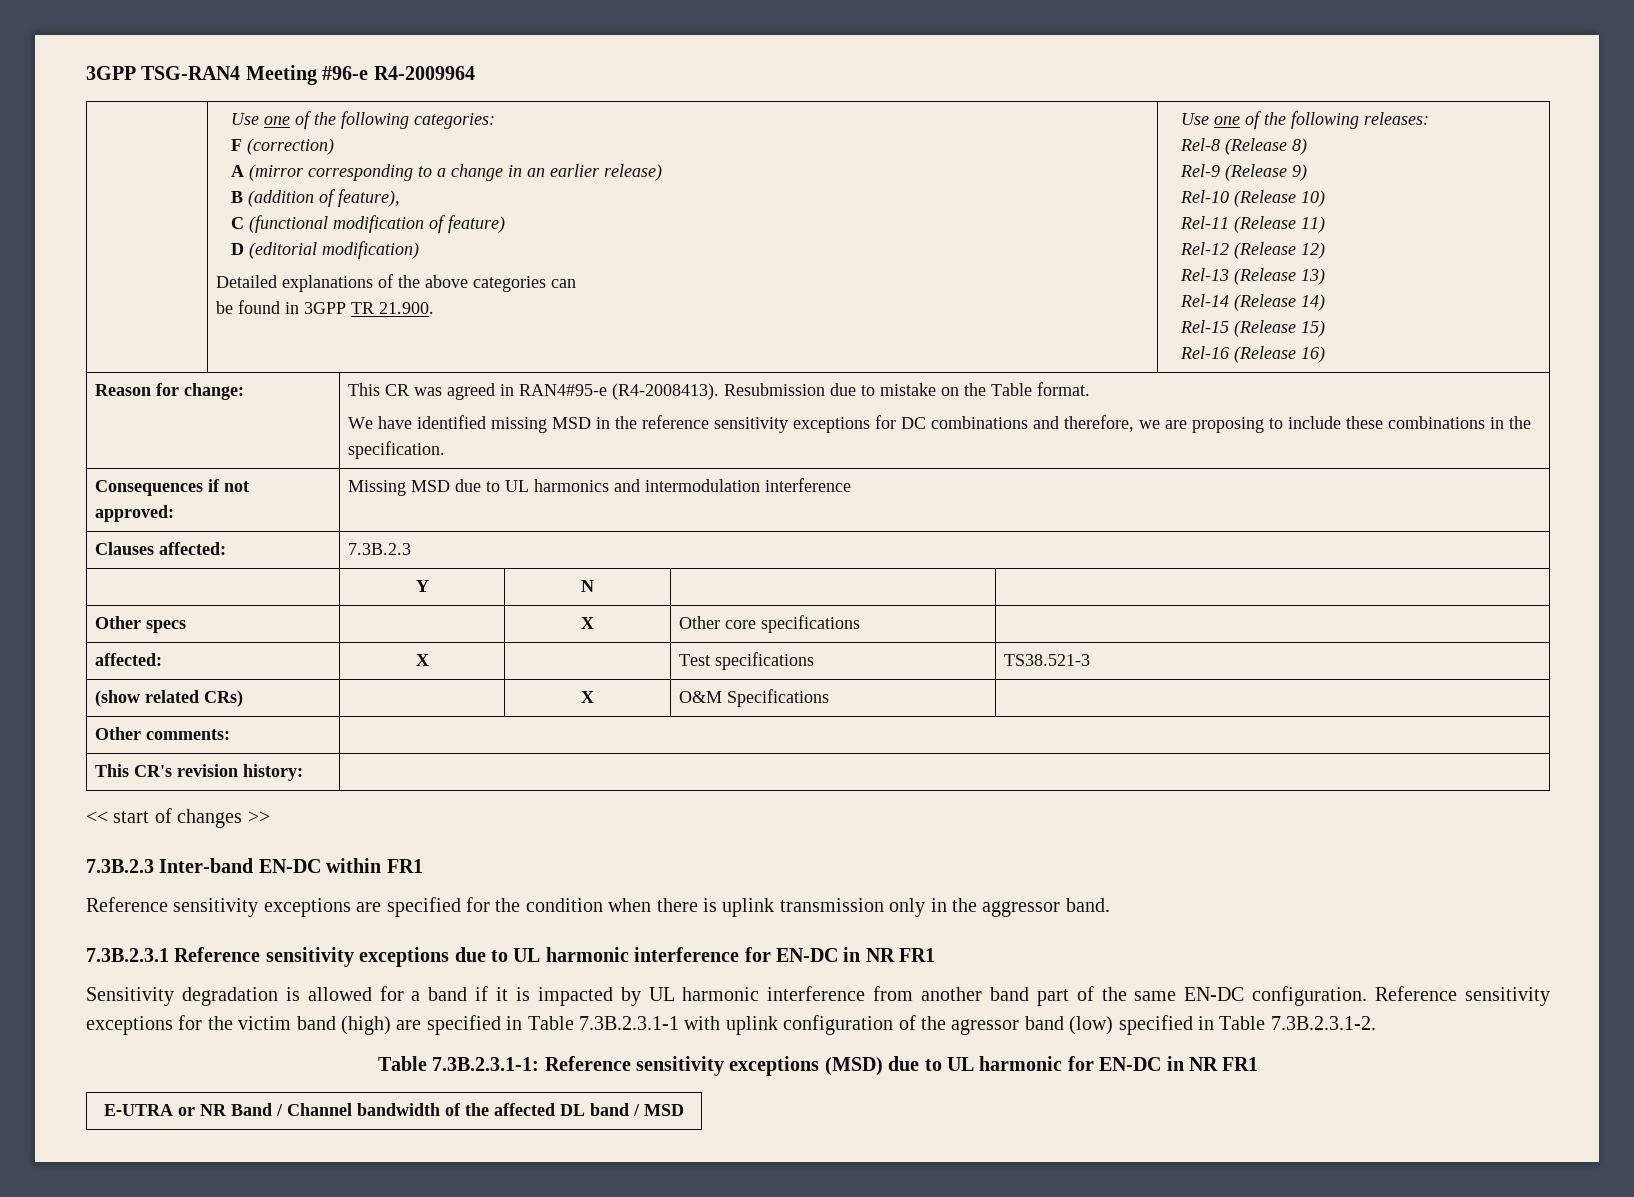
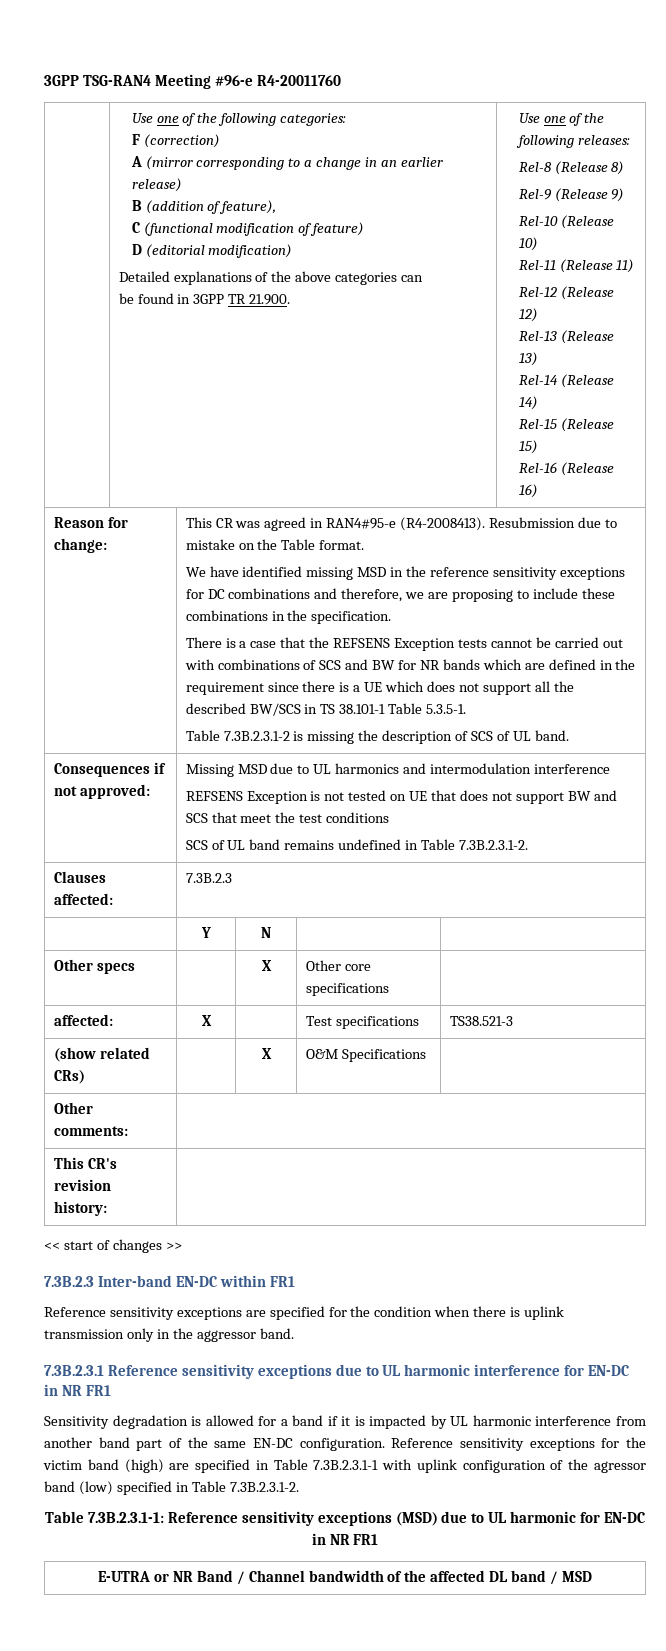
- 3GPP TSG-RAN4 Meeting #96-e R4-2009964
+ 3GPP TSG-RAN4 Meeting #96-e R4-20011760
+ There is a case that the REFSENS Exception tests cannot be carried out with combinations of SCS and BW for NR bands which are defined in the requirement since there is a UE which does not support all the described BW/SCS in TS 38.101-1 Table 5.3.5-1.
+ Table 7.3B.2.3.1-2 is missing the description of SCS of UL band.
+ REFSENS Exception is not tested on UE that does not support BW and SCS that meet the test conditions
+ SCS of UL band remains undefined in Table 7.3B.2.3.1-2.

